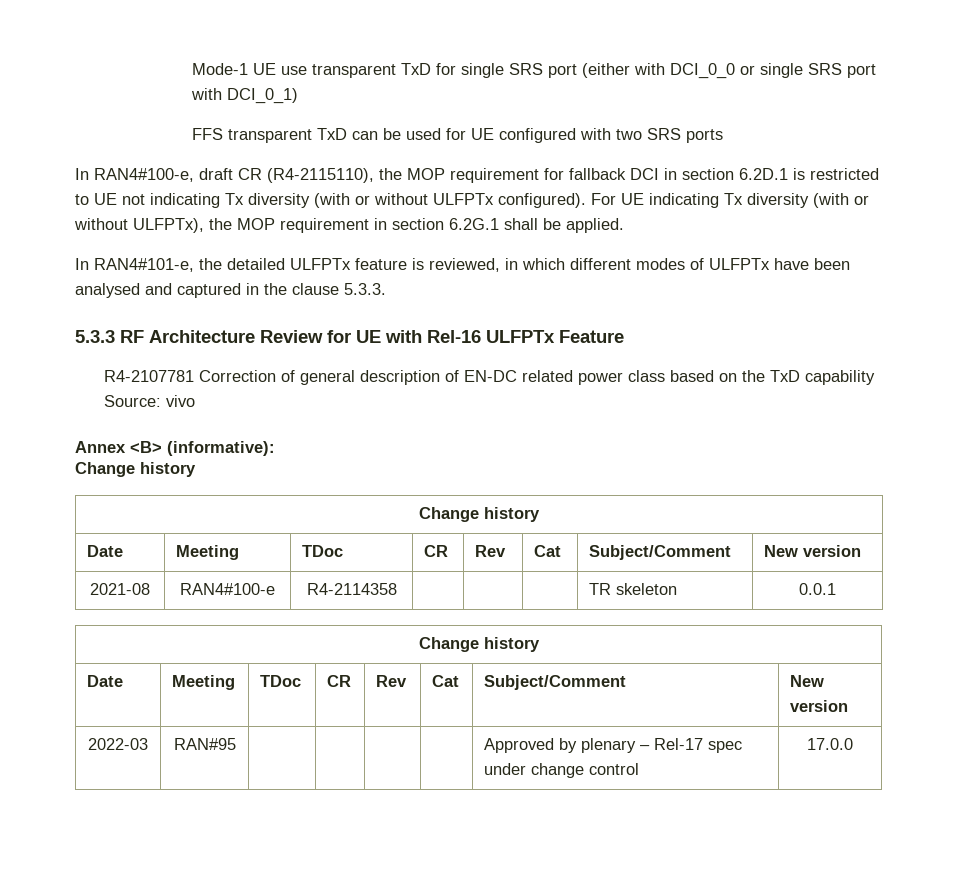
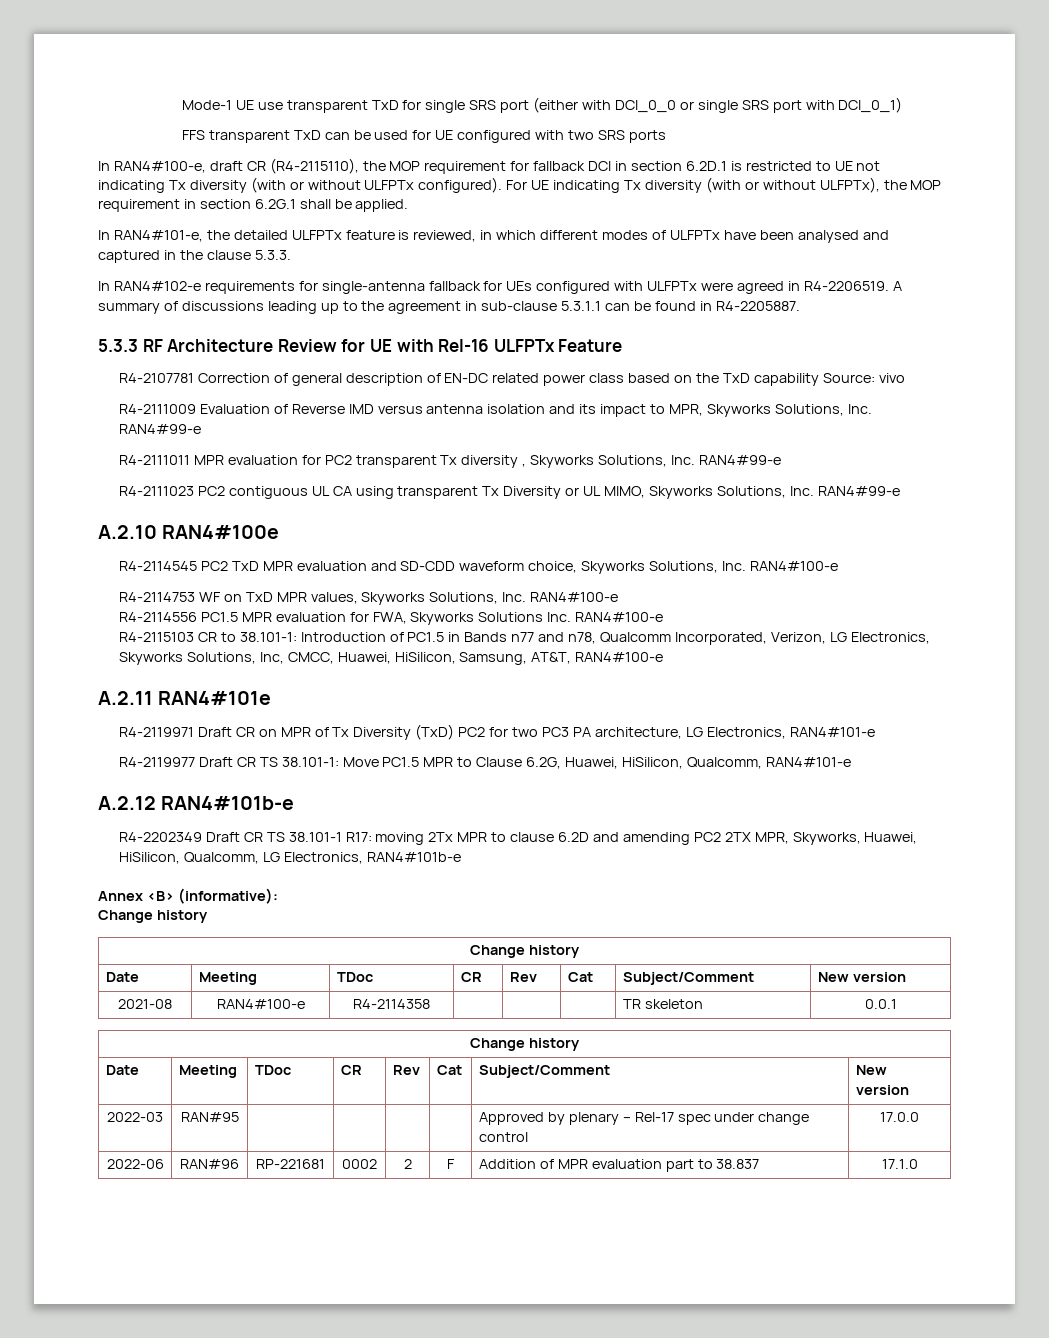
+ In RAN4#102-e requirements for single-antenna fallback for UEs configured with ULFPTx were agreed in R4-2206519. A summary of discussions leading up to the agreement in sub-clause 5.3.1.1 can be found in R4-2205887.
+ R4-2111009 Evaluation of Reverse IMD versus antenna isolation and its impact to MPR, Skyworks Solutions, Inc. RAN4#99-e
+ R4-2111011 MPR evaluation for PC2 transparent Tx diversity , Skyworks Solutions, Inc. RAN4#99-e
+ R4-2111023 PC2 contiguous UL CA using transparent Tx Diversity or UL MIMO, Skyworks Solutions, Inc. RAN4#99-e
+ A.2.10 RAN4#100e
+ R4-2114545 PC2 TxD MPR evaluation and SD-CDD waveform choice, Skyworks Solutions, Inc. RAN4#100-e
+ R4-2114753 WF on TxD MPR values, Skyworks Solutions, Inc. RAN4#100-e
+ R4-2114556 PC1.5 MPR evaluation for FWA, Skyworks Solutions Inc. RAN4#100-e
+ R4-2115103 CR to 38.101-1: Introduction of PC1.5 in Bands n77 and n78, Qualcomm Incorporated, Verizon, LG Electronics, Skyworks Solutions, Inc, CMCC, Huawei, HiSilicon, Samsung, AT&T, RAN4#100-e
+ A.2.11 RAN4#101e
+ R4-2119971 Draft CR on MPR of Tx Diversity (TxD) PC2 for two PC3 PA architecture, LG Electronics, RAN4#101-e
+ R4-2119977 Draft CR TS 38.101-1: Move PC1.5 MPR to Clause 6.2G, Huawei, HiSilicon, Qualcomm, RAN4#101-e
+ A.2.12 RAN4#101b-e
+ R4-2202349 Draft CR TS 38.101-1 R17: moving 2Tx MPR to clause 6.2D and amending PC2 2TX MPR, Skyworks, Huawei, HiSilicon, Qualcomm, LG Electronics, RAN4#101b-e
+ 2022-06 | RAN#96 | RP-221681 | 0002 | 2 | F | Addition of MPR evaluation part to 38.837 | 17.1.0

